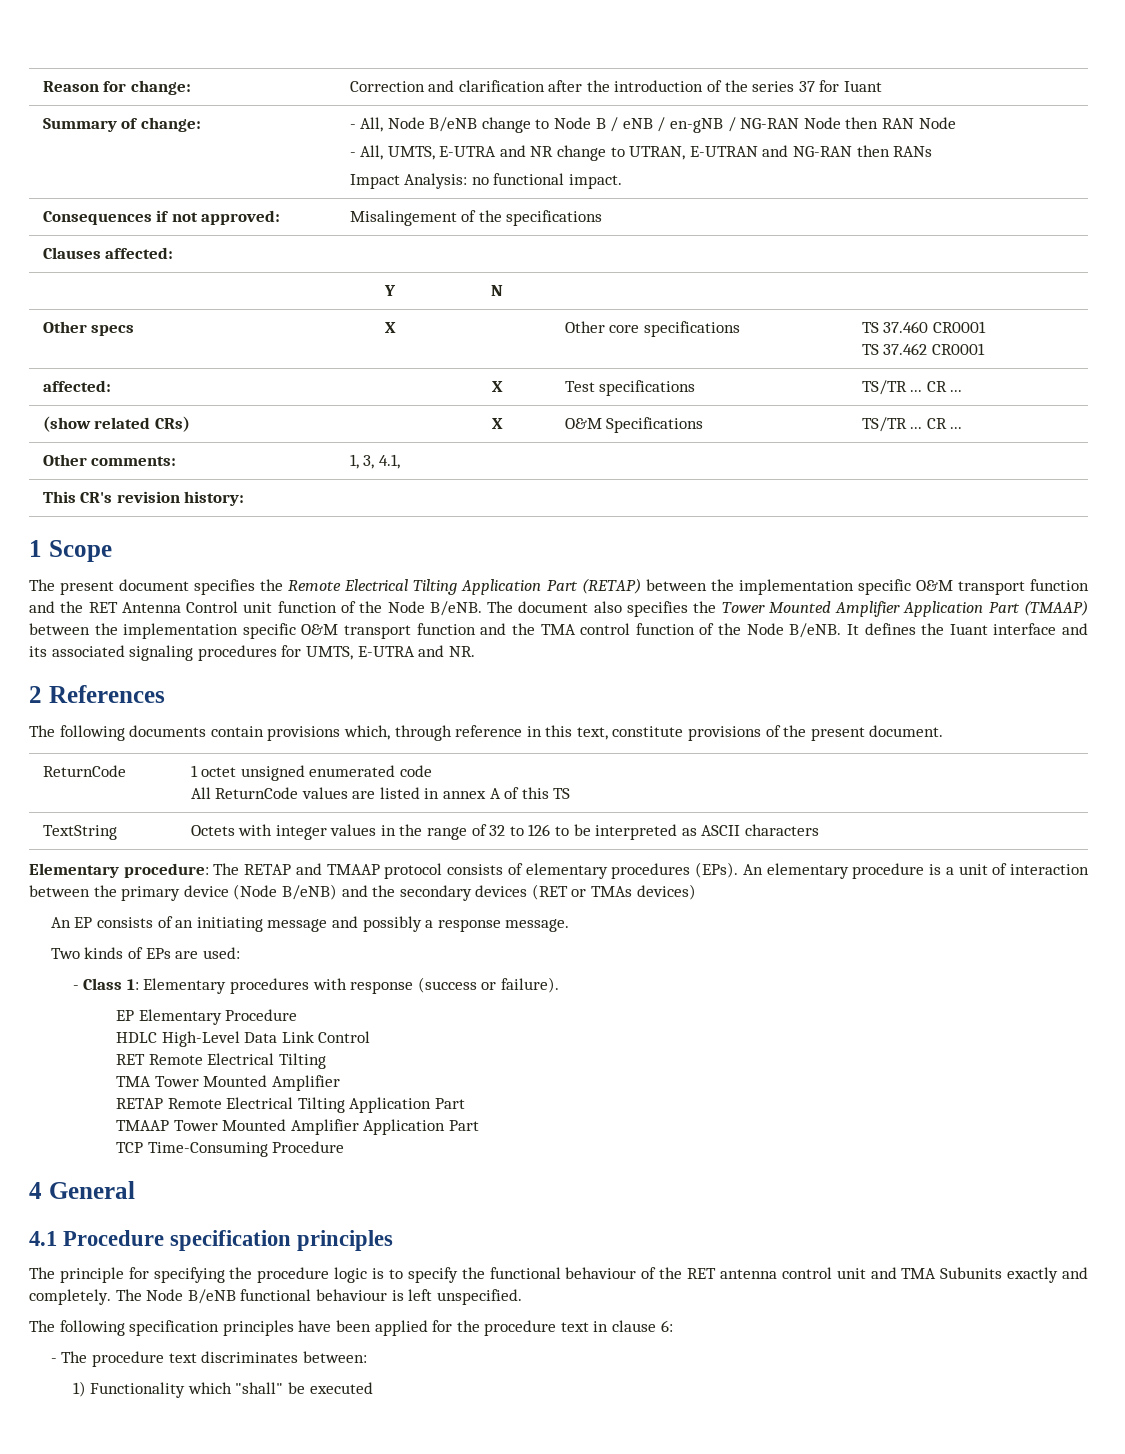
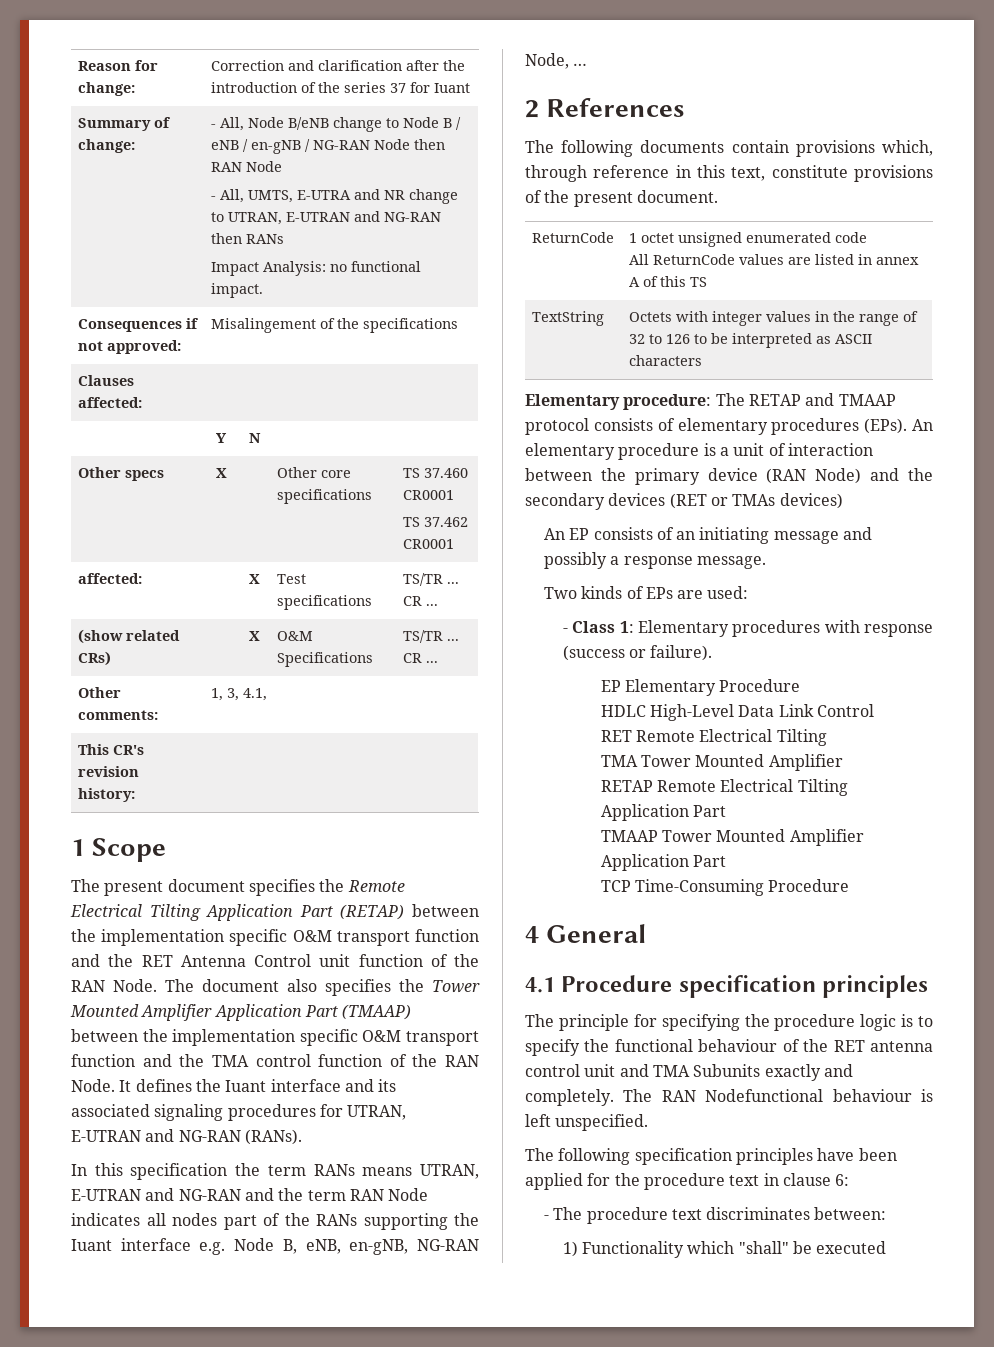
- The present document specifies the Remote Electrical Tilting Application Part (RETAP) between the implementation specific O&M transport function and the RET Antenna Control unit function of the Node B/eNB.
+ The present document specifies the Remote Electrical Tilting Application Part (RETAP) between the implementation specific O&M transport function and the RET Antenna Control unit function of the RAN Node.
- The document also specifies the Tower Mounted Amplifier Application Part (TMAAP) between the implementation specific O&M transport function and the TMA control function of the Node B/eNB.
+ The document also specifies the Tower Mounted Amplifier Application Part (TMAAP) between the implementation specific O&M transport function and the TMA control function of the RAN Node.
- It defines the Iuant interface and its associated signaling procedures for UMTS, E-UTRA and NR.
+ It defines the Iuant interface and its associated signaling procedures for UTRAN, E-UTRAN and NG-RAN (RANs).
+ In this specification the term RANs means UTRAN, E-UTRAN and NG-RAN and the term RAN Node indicates all nodes part of the RANs supporting the Iuant interface e.g. Node B, eNB, en-gNB, NG-RAN Node, …
- An elementary procedure is a unit of interaction between the primary device (Node B/eNB) and the secondary devices (RET or TMAs devices)
+ An elementary procedure is a unit of interaction between the primary device (RAN Node) and the secondary devices (RET or TMAs devices)
- The Node B/eNB functional behaviour is left unspecified.
+ The RAN Nodefunctional behaviour is left unspecified.

